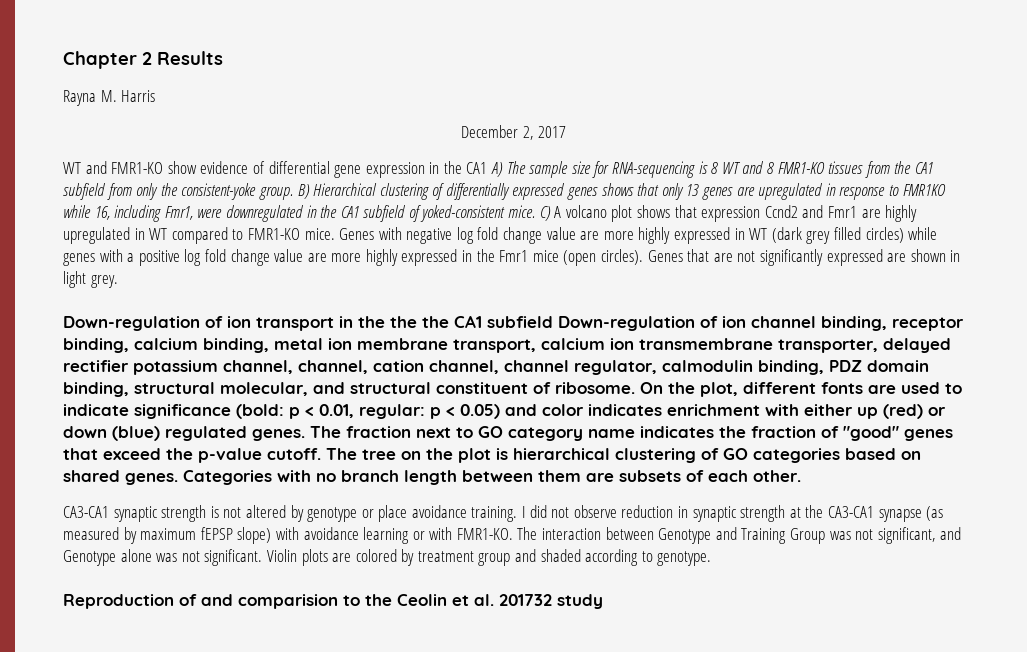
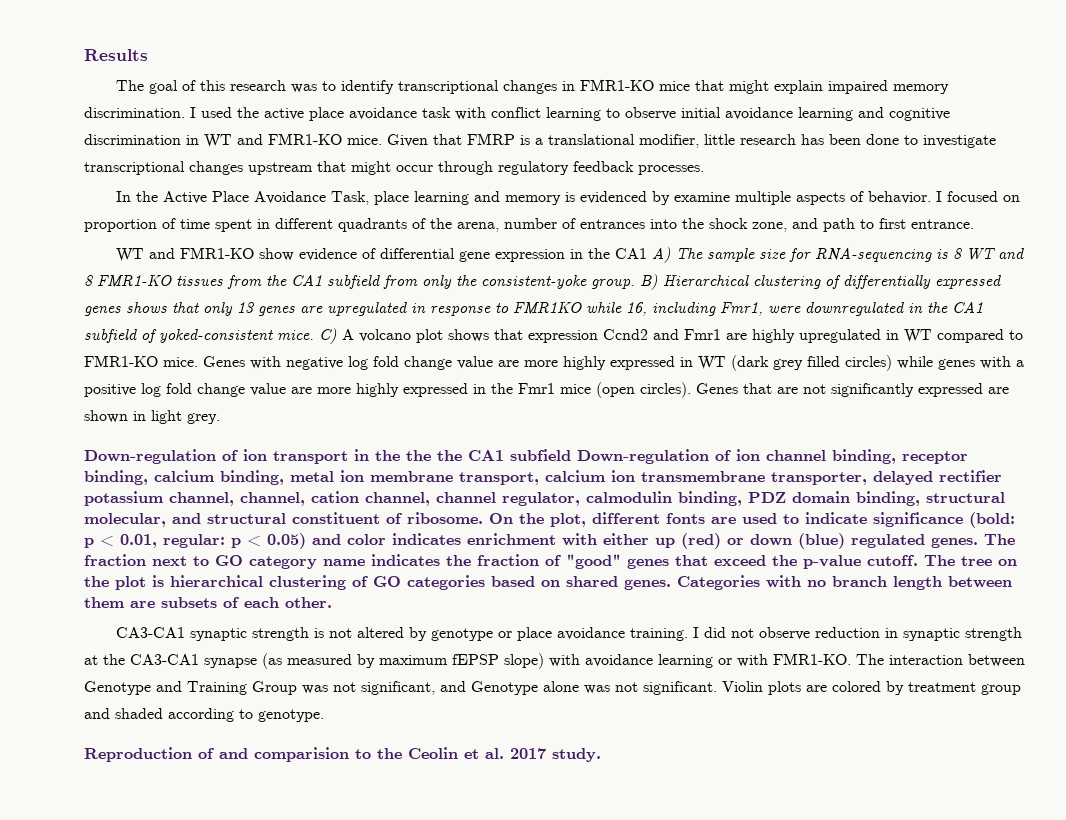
- Chapter 2 Results
+ Results
- Rayna M. Harris
- December 2, 2017
+ The goal of this research was to identify transcriptional changes in FMR1-KO mice that might explain impaired memory discrimination. I used the active place avoidance task with conflict learning to observe initial avoidance learning and cognitive discrimination in WT and FMR1-KO mice. Given that FMRP is a translational modifier, little research has been done to investigate transcriptional changes upstream that might occur through regulatory feedback processes.
+ In the Active Place Avoidance Task, place learning and memory is evidenced by examine multiple aspects of behavior. I focused on proportion of time spent in different quadrants of the arena, number of entrances into the shock zone, and path to first entrance.
- Reproduction of and comparision to the Ceolin et al. 201732 study
+ Reproduction of and comparision to the Ceolin et al. 2017 study.

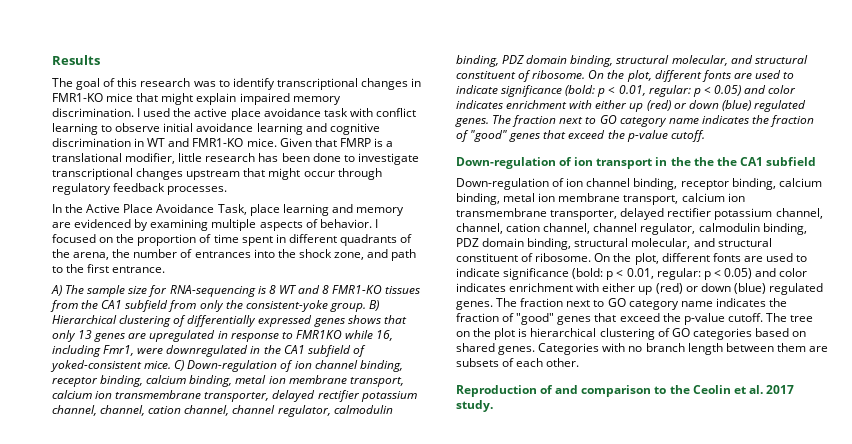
- In the Active Place Avoidance Task, place learning and memory is evidenced by examine multiple aspects of behavior.
+ In the Active Place Avoidance Task, place learning and memory are evidenced by examining multiple aspects of behavior.
- I focused on proportion of time spent in different quadrants of the arena, number of entrances into the shock zone, and path to first entrance.
+ I focused on the proportion of time spent in different quadrants of the arena, the number of entrances into the shock zone, and path to the first entrance.
- WT and FMR1-KO show evidence of differential gene expression in the CA1 A) The sample size for RNA-sequencing is 8 WT and 8 FMR1-KO tissues from the CA1 subfield from only the consistent-yoke group.
+ A) The sample size for RNA-sequencing is 8 WT and 8 FMR1-KO tissues from the CA1 subfield from only the consistent-yoke group.
- C) A volcano plot shows that expression Ccnd2 and Fmr1 are highly upregulated in WT compared to FMR1-KO mice. Genes with negative log fold change value are more highly expressed in WT (dark grey filled circles) while genes with a positive log fold change value are more highly expressed in the Fmr1 mice (open circles). Genes that are not significantly expressed are shown in light grey.
+ C) Down-regulation of ion channel binding, receptor binding, calcium binding, metal ion membrane transport, calcium ion transmembrane transporter, delayed rectifier potassium channel, channel, cation channel, channel regulator, calmodulin binding, PDZ domain binding, structural molecular, and structural constituent of ribosome. On the plot, different fonts are used to indicate significance (bold: p < 0.01, regular: p < 0.05) and color indicates enrichment with either up (red) or down (blue) regulated genes. The fraction next to GO category name indicates the fraction of "good" genes that exceed the p-value cutoff.
- Down-regulation of ion transport in the the the CA1 subfield Down-regulation of ion channel binding, receptor binding, calcium binding, metal ion membrane transport, calcium ion transmembrane transporter, delayed rectifier potassium channel, channel, cation channel, channel regulator, calmodulin binding, PDZ domain binding, structural molecular, and structural constituent of ribosome.
+ Down-regulation of ion transport in the the the CA1 subfield
+ Down-regulation of ion channel binding, receptor binding, calcium binding, metal ion membrane transport, calcium ion transmembrane transporter, delayed rectifier potassium channel, channel, cation channel, channel regulator, calmodulin binding, PDZ domain binding, structural molecular, and structural constituent of ribosome.
- CA3-CA1 synaptic strength is not altered by genotype or place avoidance training. I did not observe reduction in synaptic strength at the CA3-CA1 synapse (as measured by maximum fEPSP slope) with avoidance learning or with FMR1-KO. The interaction between Genotype and Training Group was not significant, and Genotype alone was not significant. Violin plots are colored by treatment group and shaded according to genotype.
- Reproduction of and comparision to the Ceolin et al. 2017 study.
+ Reproduction of and comparison to the Ceolin et al. 2017 study.

